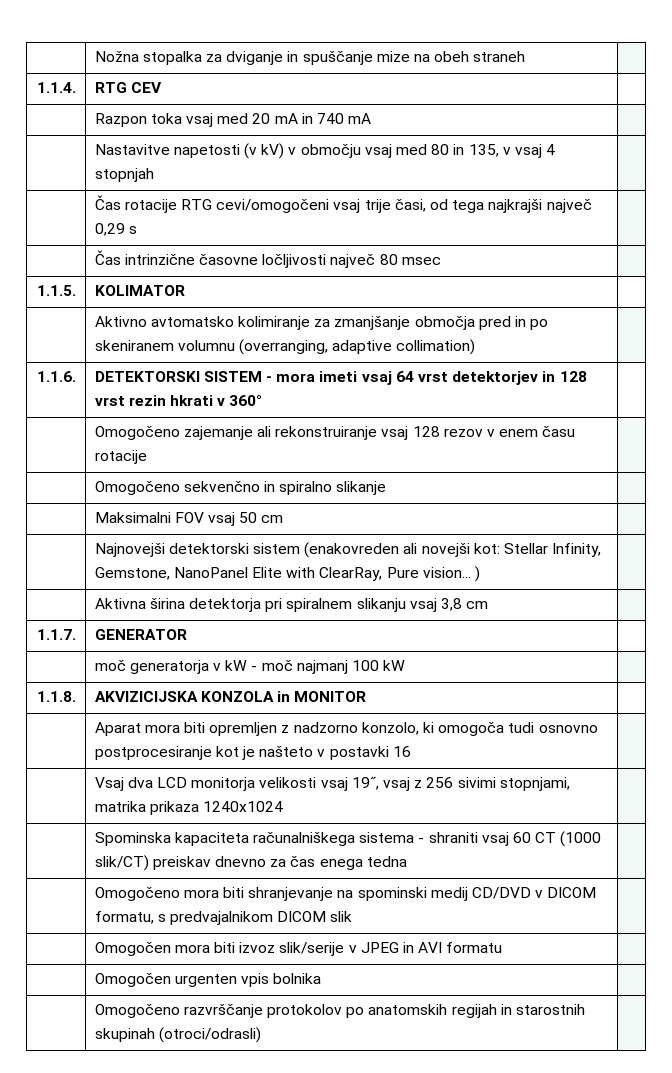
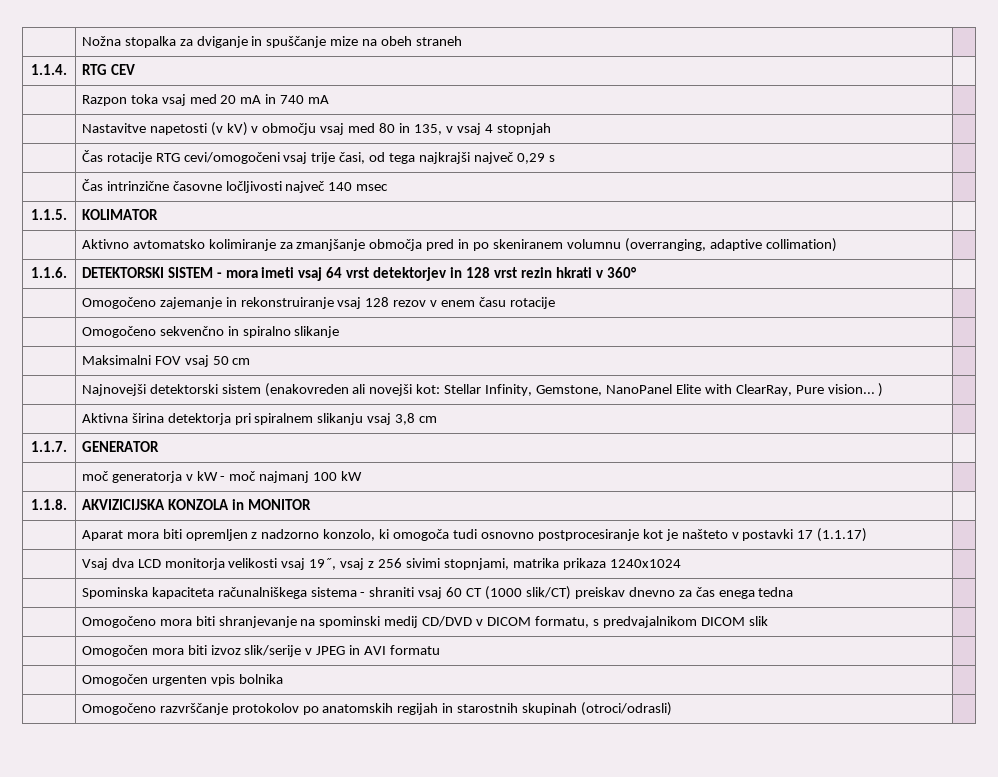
- | Čas intrinzične časovne ločljivosti največ 80 msec |
+ | Čas intrinzične časovne ločljivosti največ 140 msec |
- | Omogočeno zajemanje ali rekonstruiranje vsaj 128 rezov v enem času rotacije |
+ | Omogočeno zajemanje in rekonstruiranje vsaj 128 rezov v enem času rotacije |
- | Aparat mora biti opremljen z nadzorno konzolo, ki omogoča tudi osnovno postprocesiranje kot je našteto v postavki 16 |
+ | Aparat mora biti opremljen z nadzorno konzolo, ki omogoča tudi osnovno postprocesiranje kot je našteto v postavki 17 (1.1.17) |

